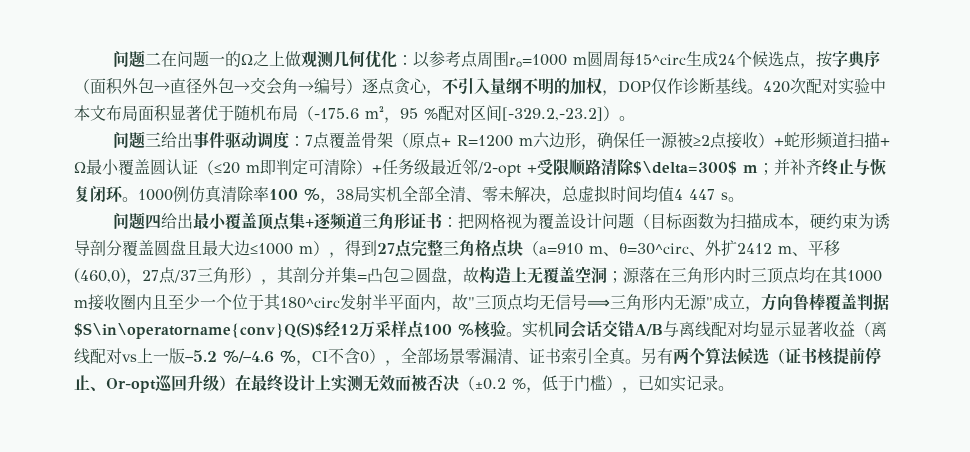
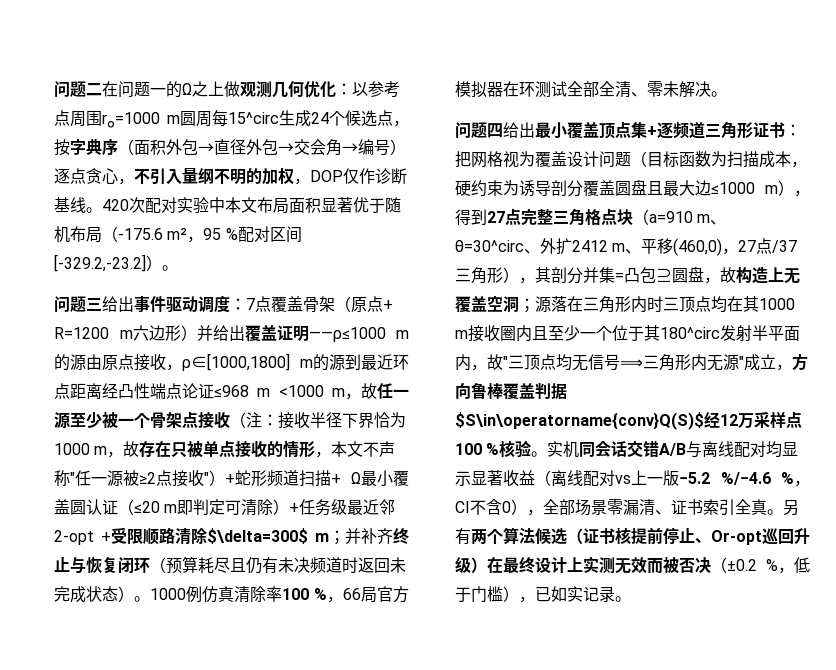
- 问题三给出事件驱动调度：7点覆盖骨架（原点+ R=1200 m六边形，确保任一源被≥2点接收）+蛇形频道扫描+ Ω最小覆盖圆认证（≤20 m即判定可清除）+任务级最近邻/2-opt +受限顺路清除$\delta=300$ m；并补齐终止与恢复闭环。
+ 问题三给出事件驱动调度：7点覆盖骨架（原点+ R=1200 m六边形）并给出覆盖证明——ρ≤1000 m的源由原点接收，ρ∈[1000,1800] m的源到最近环点距离经凸性端点论证≤968 m <1000 m，故任一源至少被一个骨架点接收（注：接收半径下界恰为1000 m，故存在只被单点接收的情形，本文不声称"任一源被≥2点接收"）+蛇形频道扫描+ Ω最小覆盖圆认证（≤20 m即判定可清除）+任务级最近邻2-opt +受限顺路清除$\delta=300$ m；并补齐终止与恢复闭环（预算耗尽且仍有未决频道时返回未完成状态）。
- 1000例仿真清除率100 %，38局实机全部全清、零未解决，总虚拟时间均值4 447 s。
+ 1000例仿真清除率100 %，66局官方模拟器在环测试全部全清、零未解决。

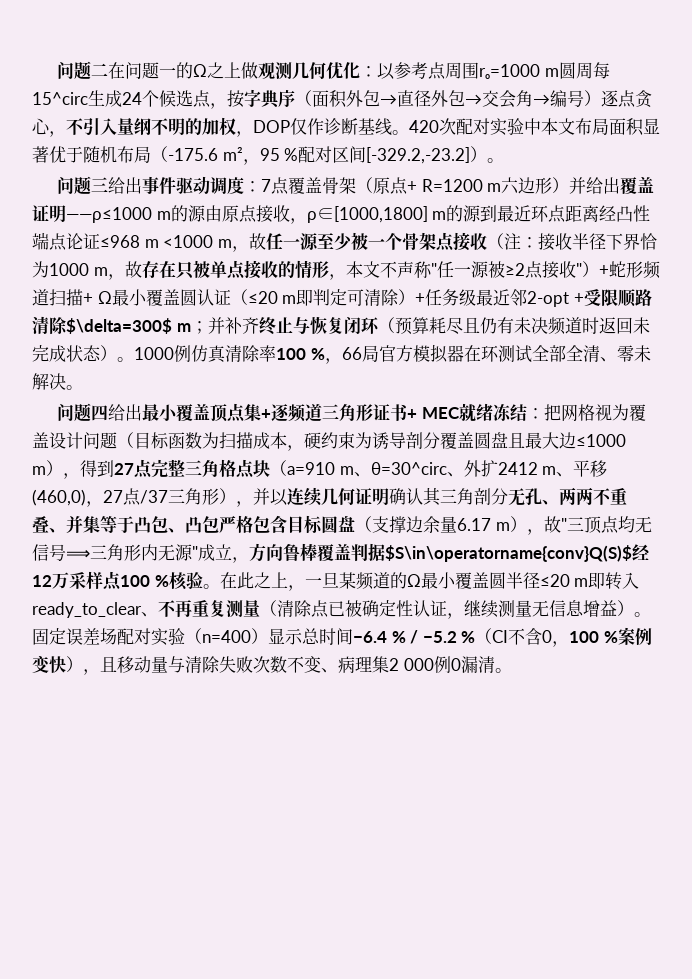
- 问题四给出最小覆盖顶点集+逐频道三角形证书：
+ 问题四给出最小覆盖顶点集+逐频道三角形证书+ MEC就绪冻结：
- 把网格视为覆盖设计问题（目标函数为扫描成本，硬约束为诱导剖分覆盖圆盘且最大边≤1000 m），得到27点完整三角格点块（a=910 m、θ=30^circ、外扩2412 m、平移(460,0)，27点/37三角形），其剖分并集=凸包⊇圆盘，故构造上无覆盖空洞；源落在三角形内时三顶点均在其1000 m接收圈内且至少一个位于其180^circ发射半平面内，故"三顶点均无信号⟹三角形内无源"成立，方向鲁棒覆盖判据$S\in\operatorname{conv}Q(S)$经12万采样点100 %核验。
+ 把网格视为覆盖设计问题（目标函数为扫描成本，硬约束为诱导剖分覆盖圆盘且最大边≤1000 m），得到27点完整三角格点块（a=910 m、θ=30^circ、外扩2412 m、平移(460,0)，27点/37三角形），并以连续几何证明确认其三角剖分无孔、两两不重叠、并集等于凸包、凸包严格包含目标圆盘（支撑边余量6.17 m），故"三顶点均无信号⟹三角形内无源"成立，方向鲁棒覆盖判据$S\in\operatorname{conv}Q(S)$经12万采样点100 %核验。
- 实机同会话交错A/B与离线配对均显示显著收益（离线配对vs上一版−5.2 %/−4.6 %，CI不含0），全部场景零漏清、证书索引全真。另有两个算法候选（证书核提前停止、Or-opt巡回升级）在最终设计上实测无效而被否决（±0.2 %，低于门槛），已如实记录。
+ 在此之上，一旦某频道的Ω最小覆盖圆半径≤20 m即转入ready_to_clear、不再重复测量（清除点已被确定性认证，继续测量无信息增益）。固定误差场配对实验（n=400）显示总时间−6.4 % / −5.2 %（CI不含0，100 %案例变快），且移动量与清除失败次数不变、病理集2 000例0漏清。

